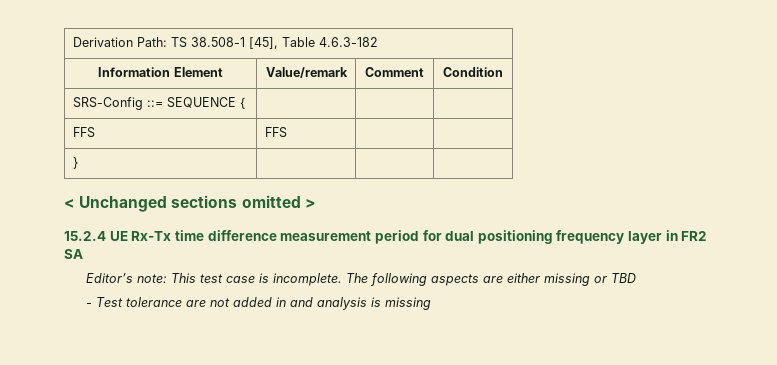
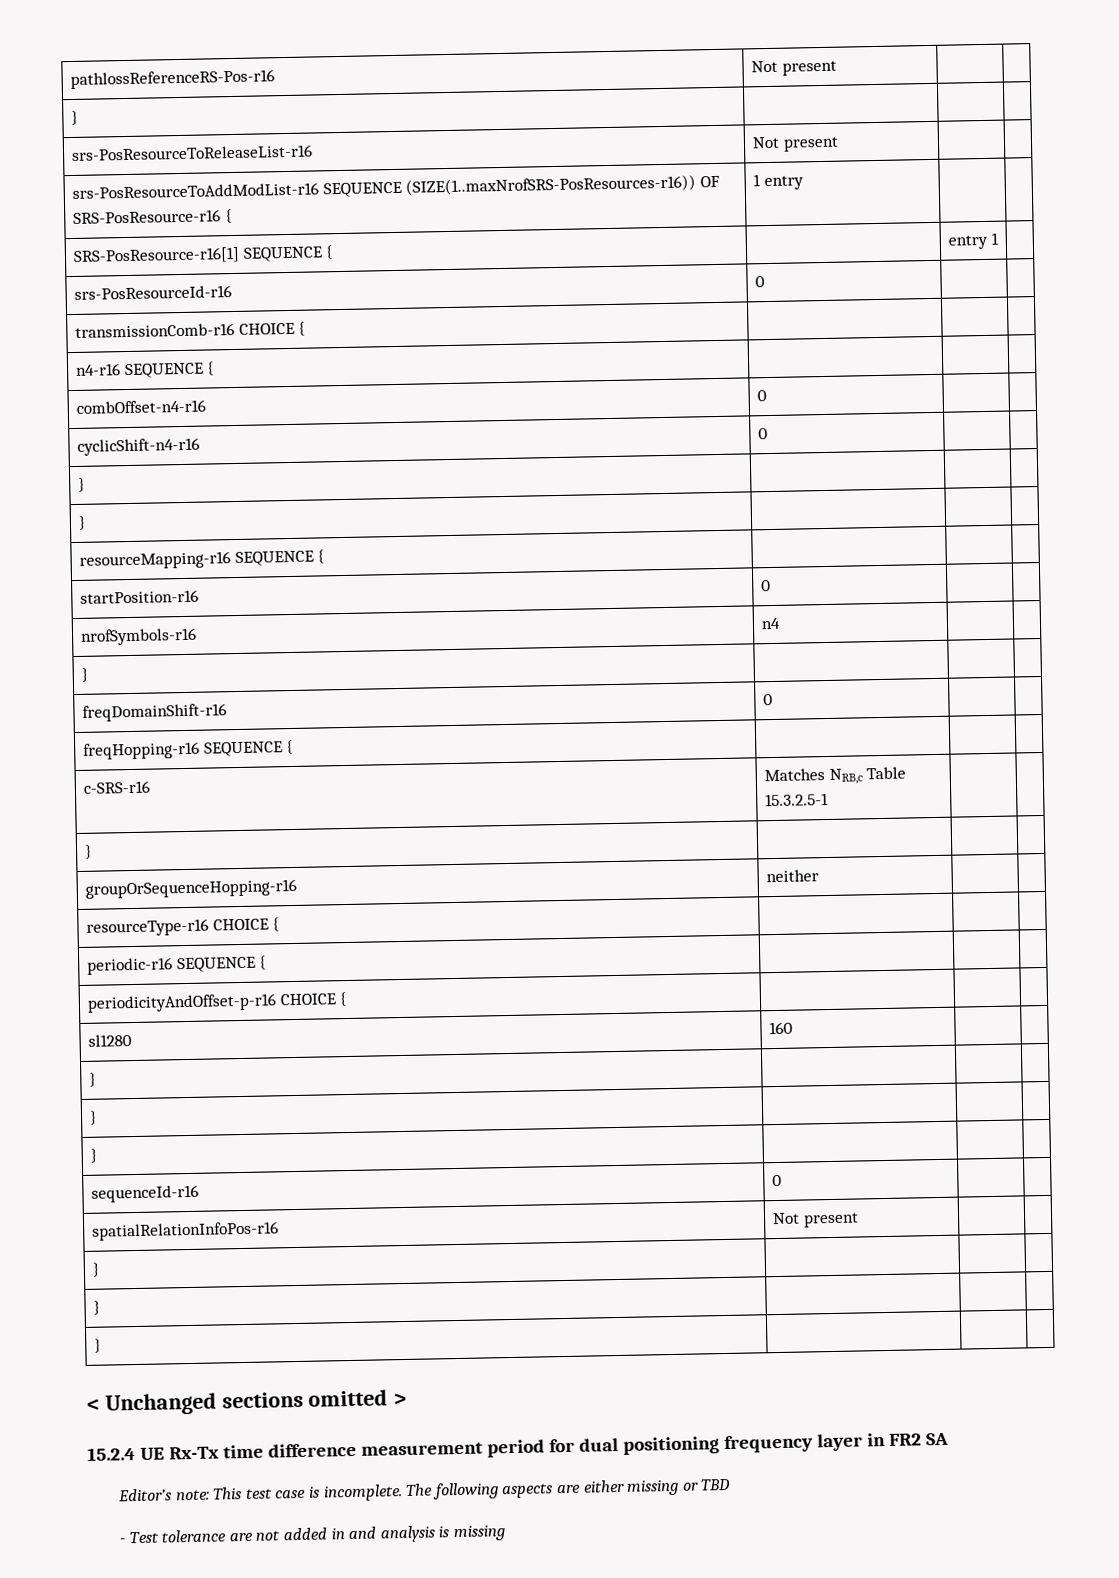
- Derivation Path: TS 38.508-1 [45], Table 4.6.3-182
- Information Element | Value/remark | Comment | Condition
- SRS-Config ::= SEQUENCE { | | |
- FFS | FFS | |
+ pathlossReferenceRS-Pos-r16 | Not present | |
+ } | | |
+ srs-PosResourceToReleaseList-r16 | Not present | |
+ srs-PosResourceToAddModList-r16 SEQUENCE (SIZE(1..maxNrofSRS-PosResources-r16)) OF SRS-PosResource-r16 { | 1 entry | |
+ SRS-PosResource-r16[1] SEQUENCE { | | entry 1 |
+ srs-PosResourceId-r16 | 0 | |
+ transmissionComb-r16 CHOICE { | | |
+ n4-r16 SEQUENCE { | | |
+ combOffset-n4-r16 | 0 | |
+ cyclicShift-n4-r16 | 0 | |
+ } | | |
+ } | | |
+ resourceMapping-r16 SEQUENCE { | | |
+ startPosition-r16 | 0 | |
+ nrofSymbols-r16 | n4 | |
+ } | | |
+ freqDomainShift-r16 | 0 | |
+ freqHopping-r16 SEQUENCE { | | |
+ c-SRS-r16 | Matches NRB,c Table 15.3.2.5-1 | |
+ } | | |
+ groupOrSequenceHopping-r16 | neither | |
+ resourceType-r16 CHOICE { | | |
+ periodic-r16 SEQUENCE { | | |
+ periodicityAndOffset-p-r16 CHOICE { | | |
+ sl1280 | 160 | |
+ } | | |
+ } | | |
+ } | | |
+ sequenceId-r16 | 0 | |
+ spatialRelationInfoPos-r16 | Not present | |
+ } | | |
+ } | | |

